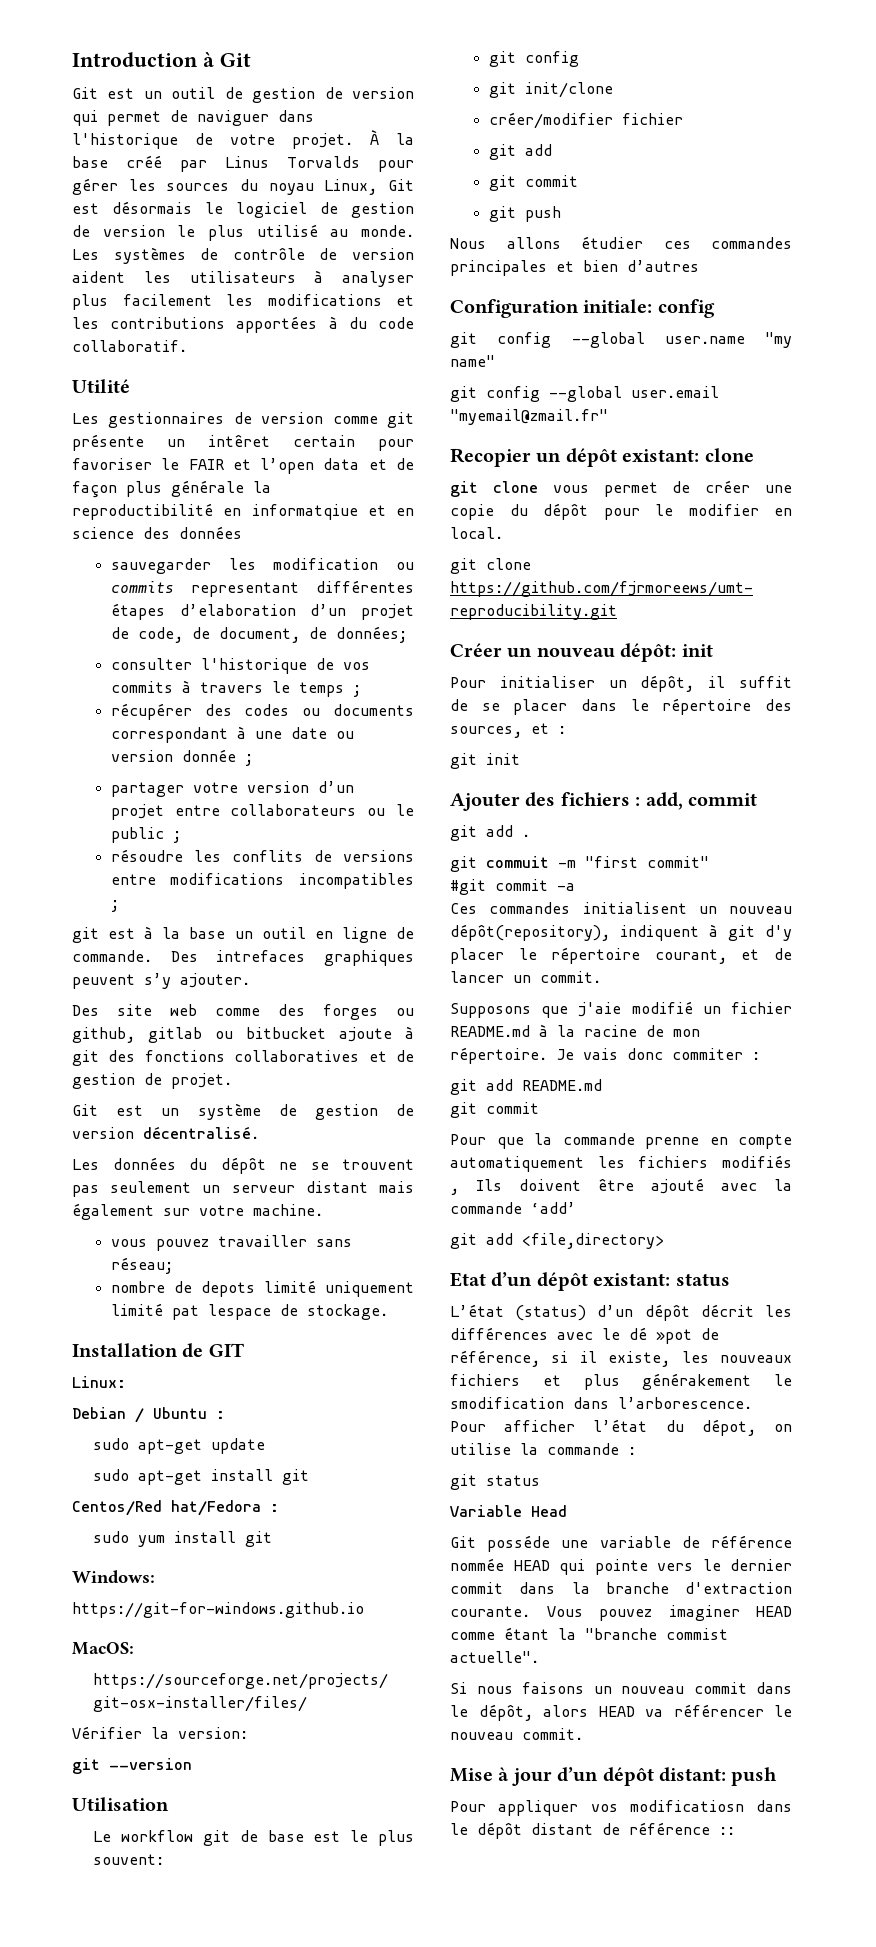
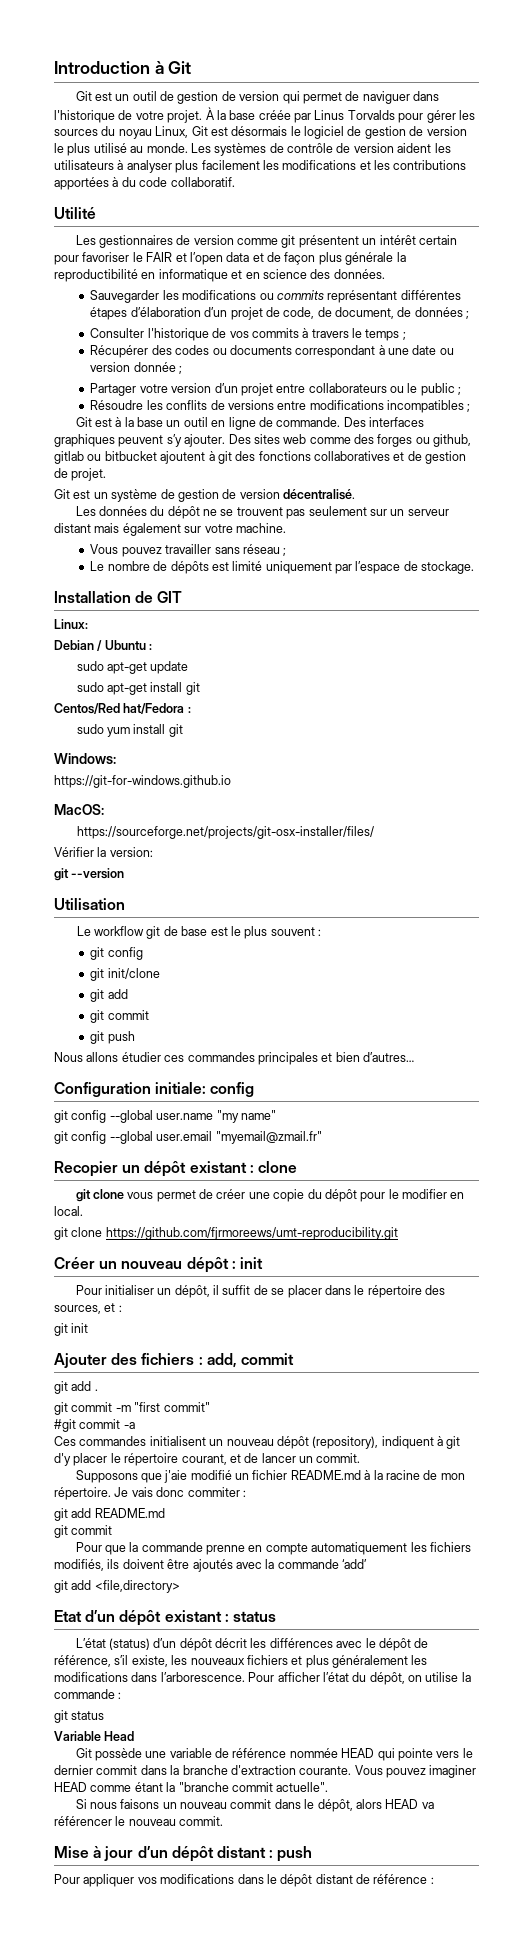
- À la base créé par Linus Torvalds pour gérer les sources du noyau Linux, Git est désormais le logiciel de gestion de version le plus utilisé au monde.
+ À la base créée par Linus Torvalds pour gérer les sources du noyau Linux, Git est désormais le logiciel de gestion de version le plus utilisé au monde.
- Les gestionnaires de version comme git présente un intêret certain pour favoriser le FAIR et l’open data et de façon plus générale la reproductibilité en informatqiue et en science des données
- sauvegarder les modification ou commits representant différentes étapes d’elaboration d’un projet de code, de document, de données;
- consulter l'historique de vos commits à travers le temps ;
+ Les gestionnaires de version comme git présentent un intérêt certain pour favoriser le FAIR et l’open data et de façon plus générale la reproductibilité en informatique et en science des données.
+ Sauvegarder les modifications ou commits représentant différentes étapes d’élaboration d’un projet de code, de document, de données ;
+ Consulter l'historique de vos commits à travers le temps ;
- récupérer des codes ou documents correspondant à une date ou version donnée ;
+ Récupérer des codes ou documents correspondant à une date ou version donnée ;
- partager votre version d’un projet entre collaborateurs ou le public ;
+ Partager votre version d’un projet entre collaborateurs ou le public ;
- résoudre les conflits de versions entre modifications incompatibles ;
+ Résoudre les conflits de versions entre modifications incompatibles ;
- git est à la base un outil en ligne de commande.
+ Git est à la base un outil en ligne de commande.
- Des intrefaces graphiques peuvent s’y ajouter.
- Des site web comme des forges ou github, gitlab ou bitbucket ajoute à git des fonctions collaboratives et de gestion de projet.
+ Des interfaces graphiques peuvent s’y ajouter. Des sites web comme des forges ou github, gitlab ou bitbucket ajoutent à git des fonctions collaboratives et de gestion de projet.
- Les données du dépôt ne se trouvent pas seulement un serveur distant mais également sur votre machine.
+ Les données du dépôt ne se trouvent pas seulement sur un serveur distant mais également sur votre machine.
- vous pouvez travailler sans réseau;
- nombre de depots limité uniquement limité pat lespace de stockage.
+ Vous pouvez travailler sans réseau ;
+ Le nombre de dépôts est limité uniquement par l’espace de stockage.
- Le workflow git de base est le plus souvent:
+ Le workflow git de base est le plus souvent :
- créer/modifier fichier
- Nous allons étudier ces commandes principales et bien d’autres
+ Nous allons étudier ces commandes principales et bien d’autres…
- Recopier un dépôt existant: clone
+ Recopier un dépôt existant : clone
- Créer un nouveau dépôt: init
+ Créer un nouveau dépôt : init
- git commuit -m "first commit"
+ git commit -m "first commit"
- Ces commandes initialisent un nouveau dépôt(repository), indiquent à git d'y placer le répertoire courant, et de lancer un commit.
+ Ces commandes initialisent un nouveau dépôt (repository), indiquent à git d'y placer le répertoire courant, et de lancer un commit.
- Pour que la commande prenne en compte automatiquement les fichiers modifiés , Ils doivent être ajouté avec la commande ‘add’
+ Pour que la commande prenne en compte automatiquement les fichiers modifiés, ils doivent être ajoutés avec la commande ‘add’
- Etat d’un dépôt existant: status
+ Etat d’un dépôt existant : status
- L’état (status) d’un dépôt décrit les différences avec le dé »pot de référence, si il existe, les nouveaux fichiers et plus générakement le smodification dans l’arborescence.
+ L’état (status) d’un dépôt décrit les différences avec le dépôt de référence, s’il existe, les nouveaux fichiers et plus généralement les modifications dans l’arborescence.
- Pour afficher l’état du dépot, on utilise la commande :
+ Pour afficher l’état du dépôt, on utilise la commande :
- Git posséde une variable de référence nommée HEAD qui pointe vers le dernier commit dans la branche d'extraction courante.
+ Git possède une variable de référence nommée HEAD qui pointe vers le dernier commit dans la branche d'extraction courante.
- Vous pouvez imaginer HEAD comme étant la "branche commist actuelle".
+ Vous pouvez imaginer HEAD comme étant la "branche commit actuelle".
- Mise à jour d’un dépôt distant: push
+ Mise à jour d’un dépôt distant : push
- Pour appliquer vos modificatiosn dans le dépôt distant de référence ::
+ Pour appliquer vos modifications dans le dépôt distant de référence :

